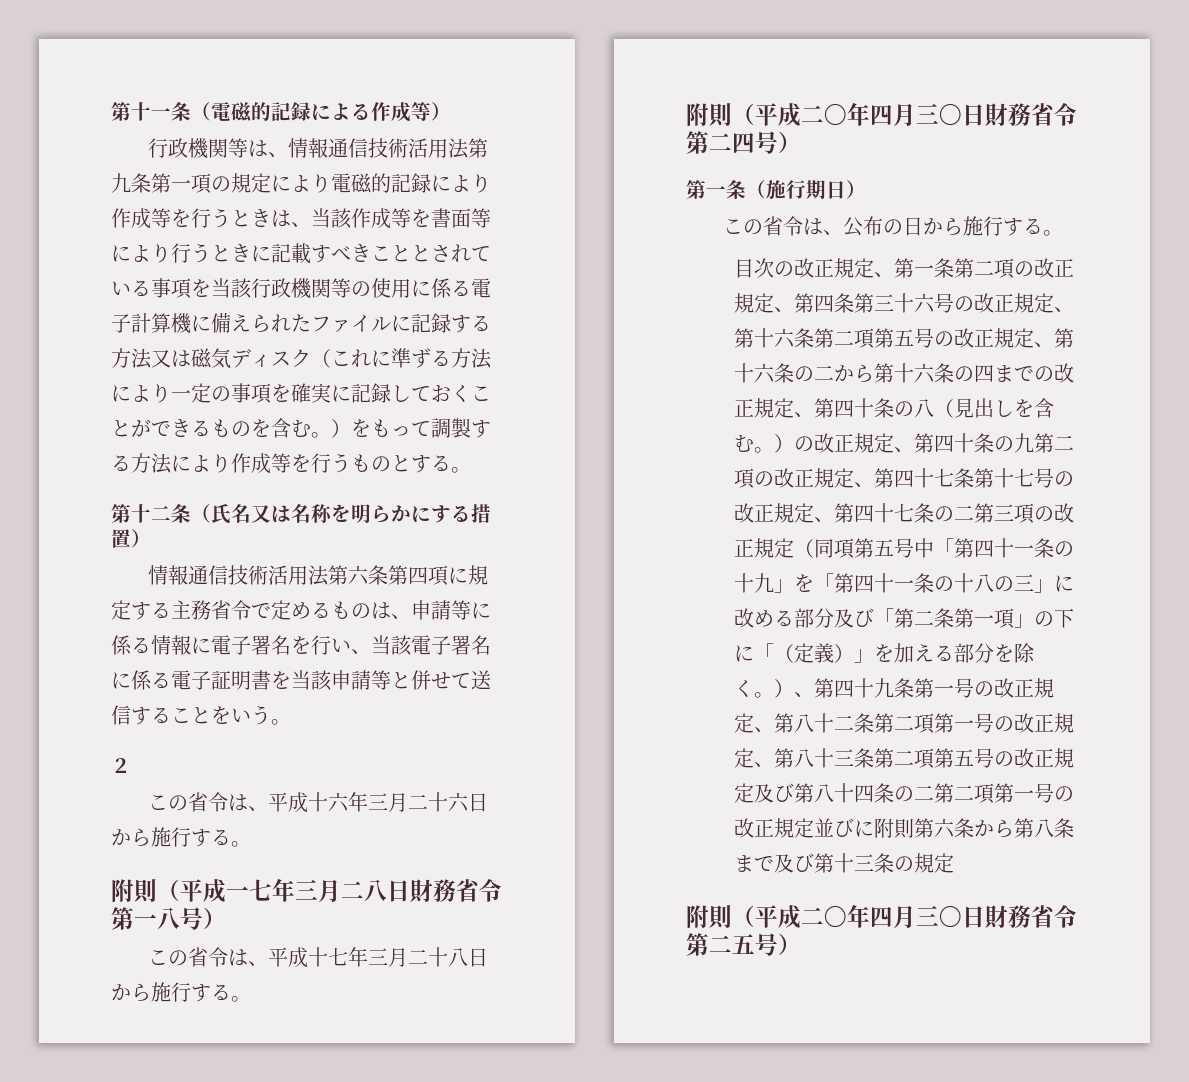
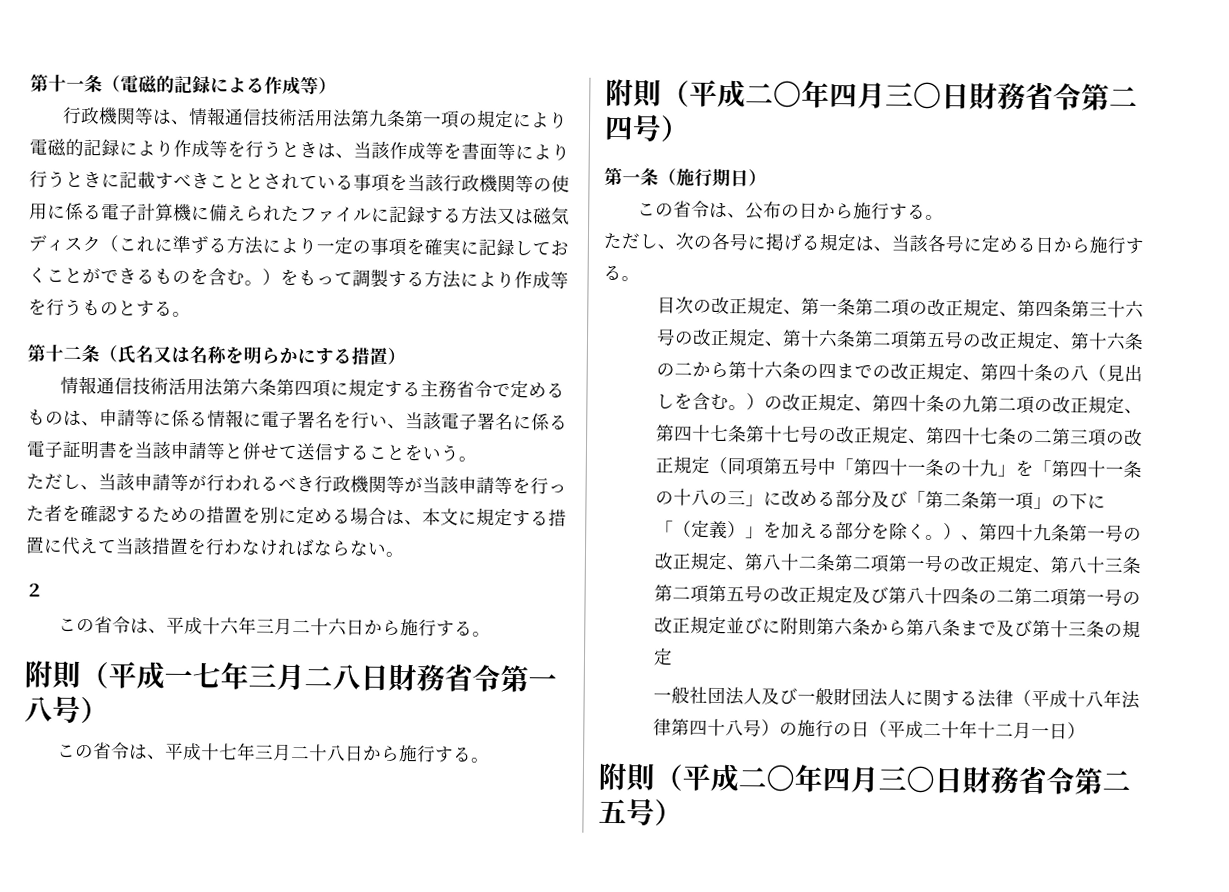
+ ただし、当該申請等が行われるべき行政機関等が当該申請等を行った者を確認するための措置を別に定める場合は、本文に規定する措置に代えて当該措置を行わなければならない。
+ ただし、次の各号に掲げる規定は、当該各号に定める日から施行する。
+ 一般社団法人及び一般財団法人に関する法律（平成十八年法律第四十八号）の施行の日（平成二十年十二月一日）

